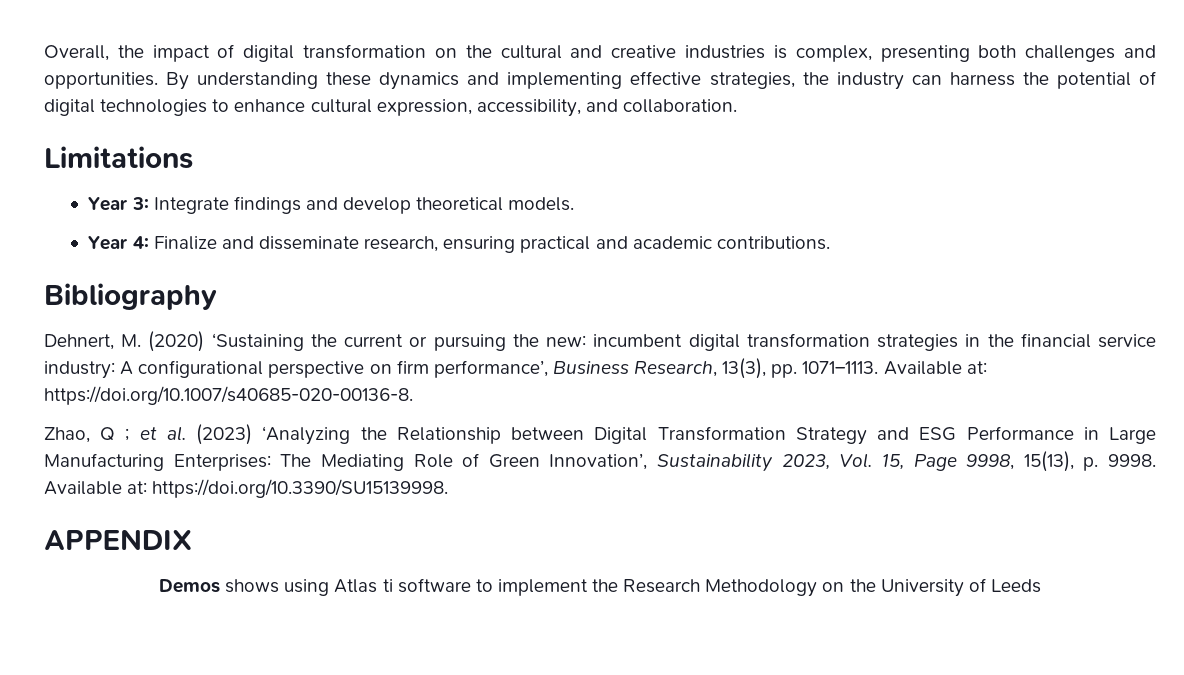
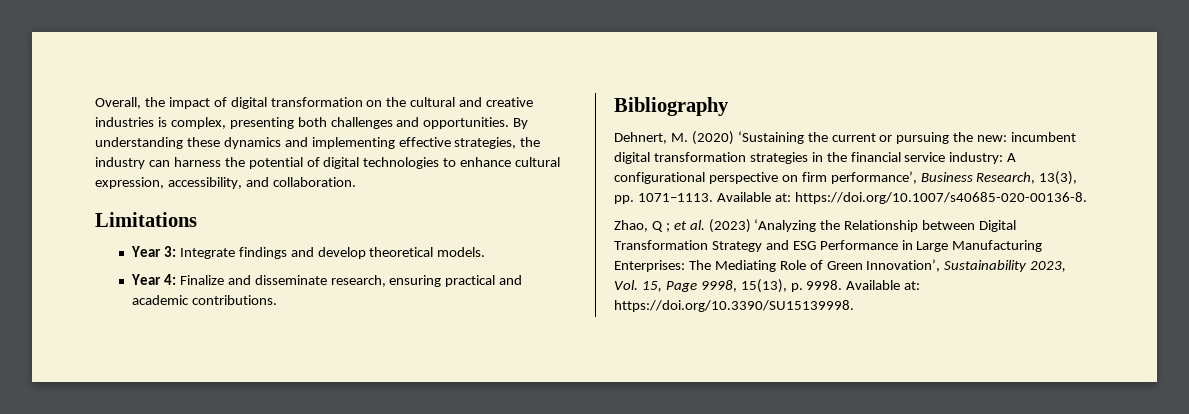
- APPENDIX
- Demos shows using Atlas ti software to implement the Research Methodology on the University of Leeds

